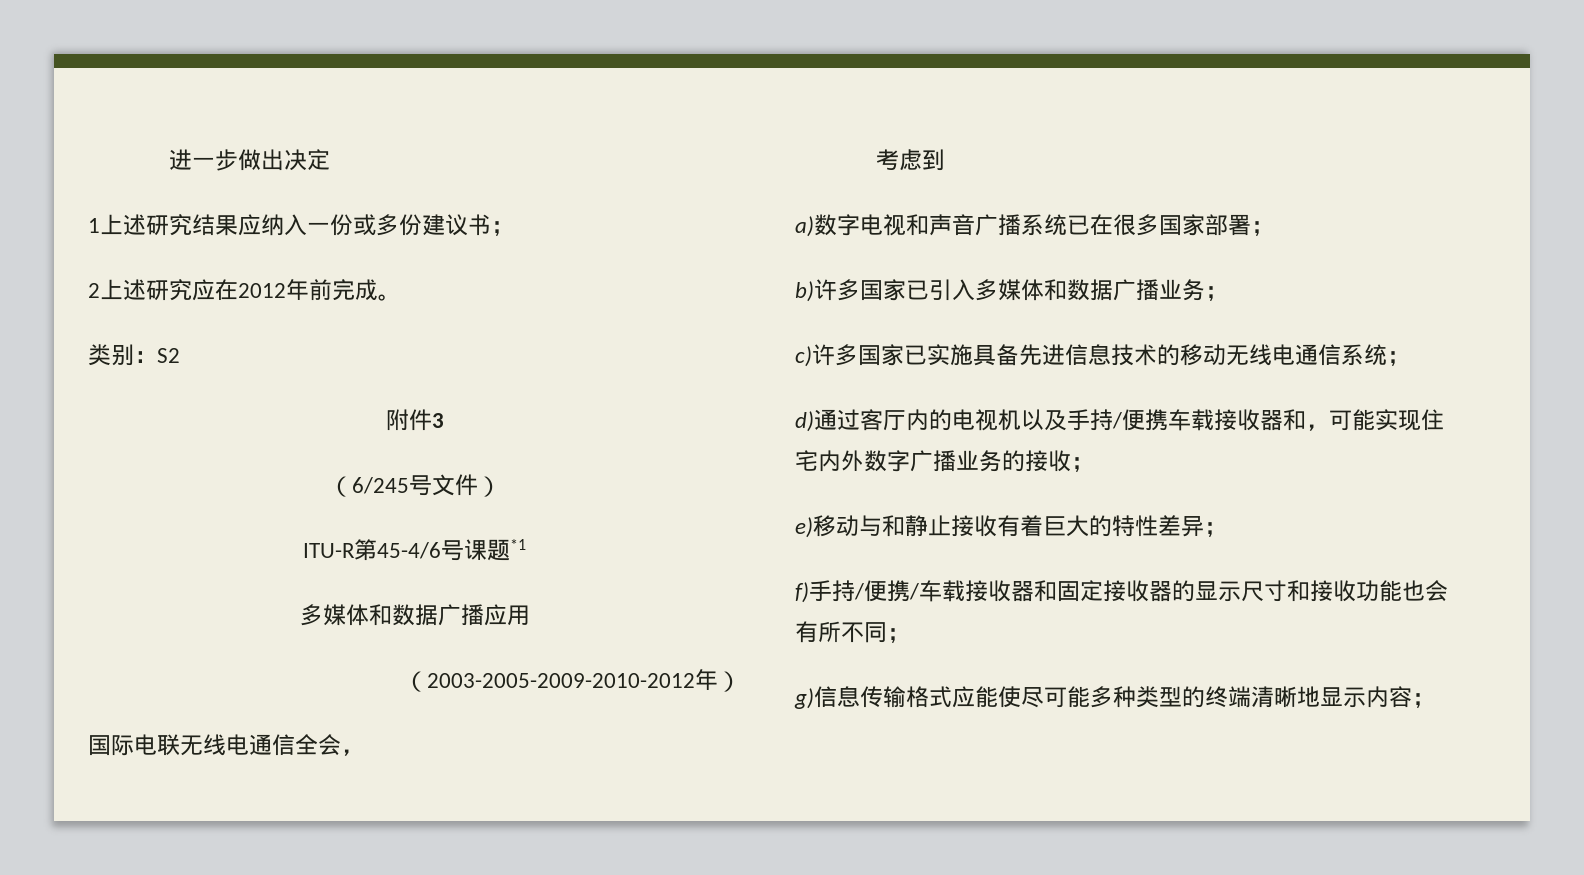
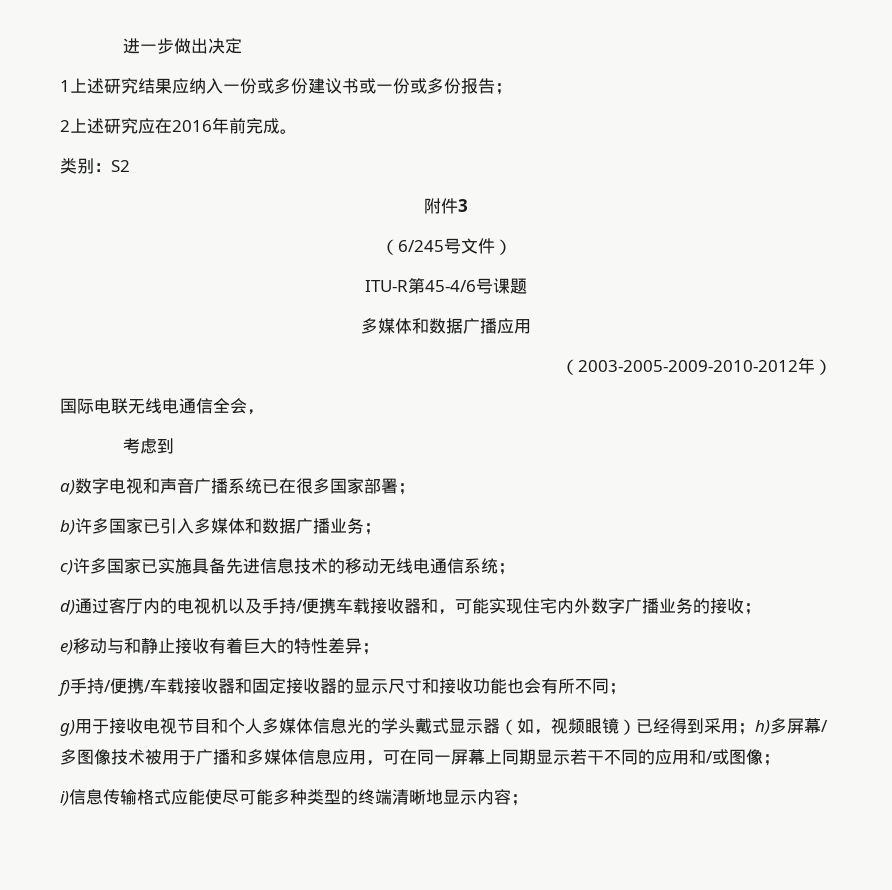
- 1上述研究结果应纳入一份或多份建议书；
+ 1上述研究结果应纳入一份或多份建议书或一份或多份报告；
- 2上述研究应在2012年前完成。
+ 2上述研究应在2016年前完成。
- ITU-R第45-4/6号课题*1
+ ITU-R第45-4/6号课题
- g)信息传输格式应能使尽可能多种类型的终端清晰地显示内容；
+ g)用于接收电视节目和个人多媒体信息光的学头戴式显示器（如，视频眼镜）已经得到采用；h)多屏幕/多图像技术被用于广播和多媒体信息应用，可在同一屏幕上同期显示若干不同的应用和/或图像；
+ i)信息传输格式应能使尽可能多种类型的终端清晰地显示内容；

